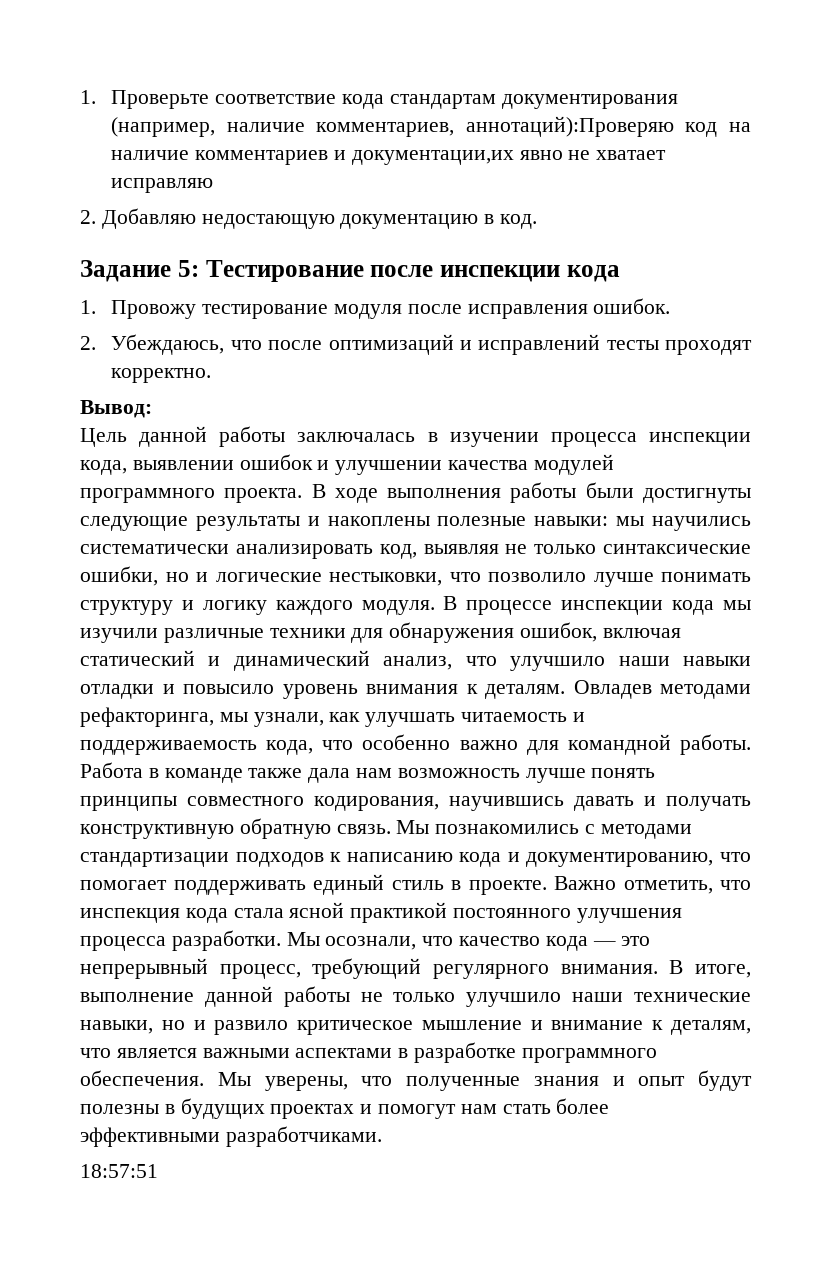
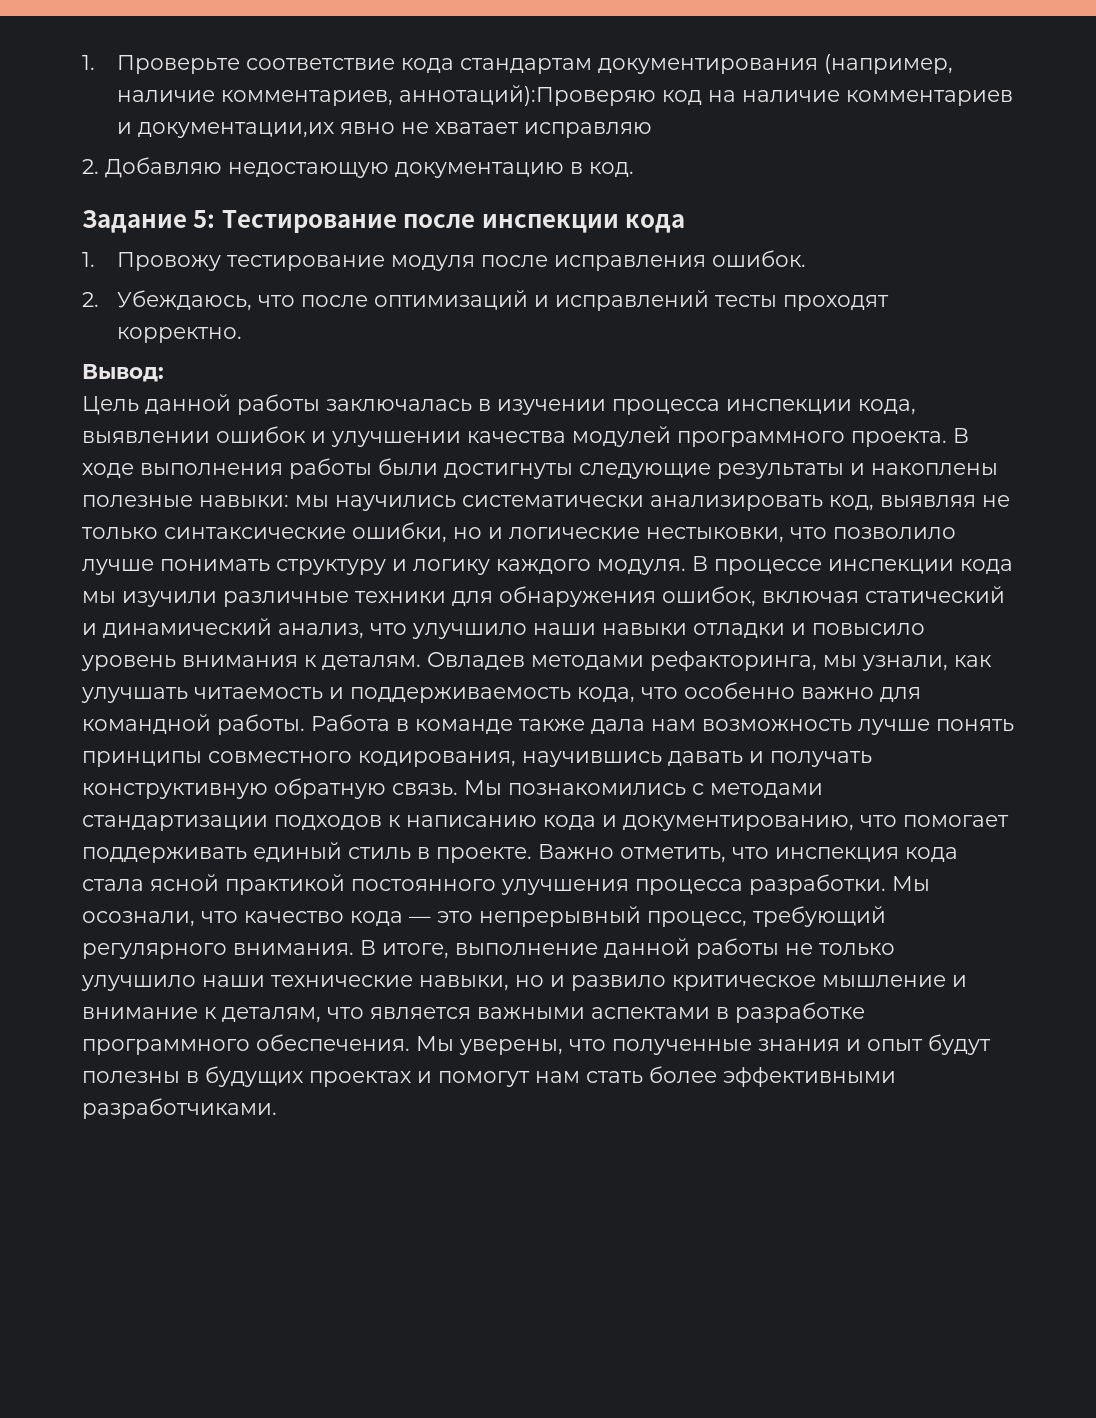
- 18:57:51

